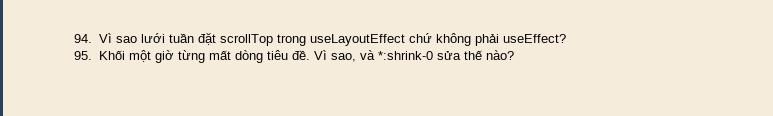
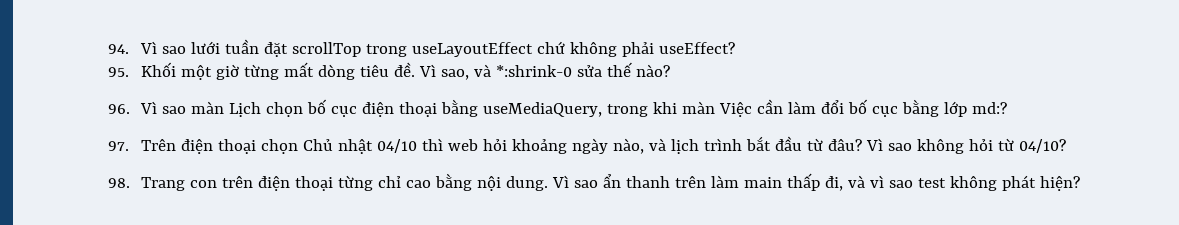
+ 96. Vì sao màn Lịch chọn bố cục điện thoại bằng useMediaQuery, trong khi màn Việc cần làm đổi bố cục bằng lớp md:?
+ 97. Trên điện thoại chọn Chủ nhật 04/10 thì web hỏi khoảng ngày nào, và lịch trình bắt đầu từ đâu? Vì sao không hỏi từ 04/10?
+ 98. Trang con trên điện thoại từng chỉ cao bằng nội dung. Vì sao ẩn thanh trên làm main thấp đi, và vì sao test không phát hiện?

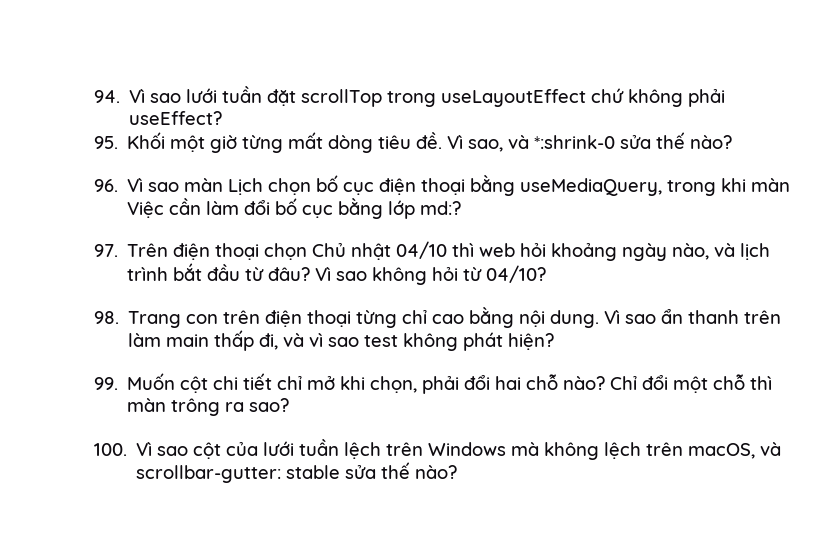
+ 99. Muốn cột chi tiết chỉ mở khi chọn, phải đổi hai chỗ nào? Chỉ đổi một chỗ thì màn trông ra sao?
+ 100. Vì sao cột của lưới tuần lệch trên Windows mà không lệch trên macOS, và scrollbar-gutter: stable sửa thế nào?

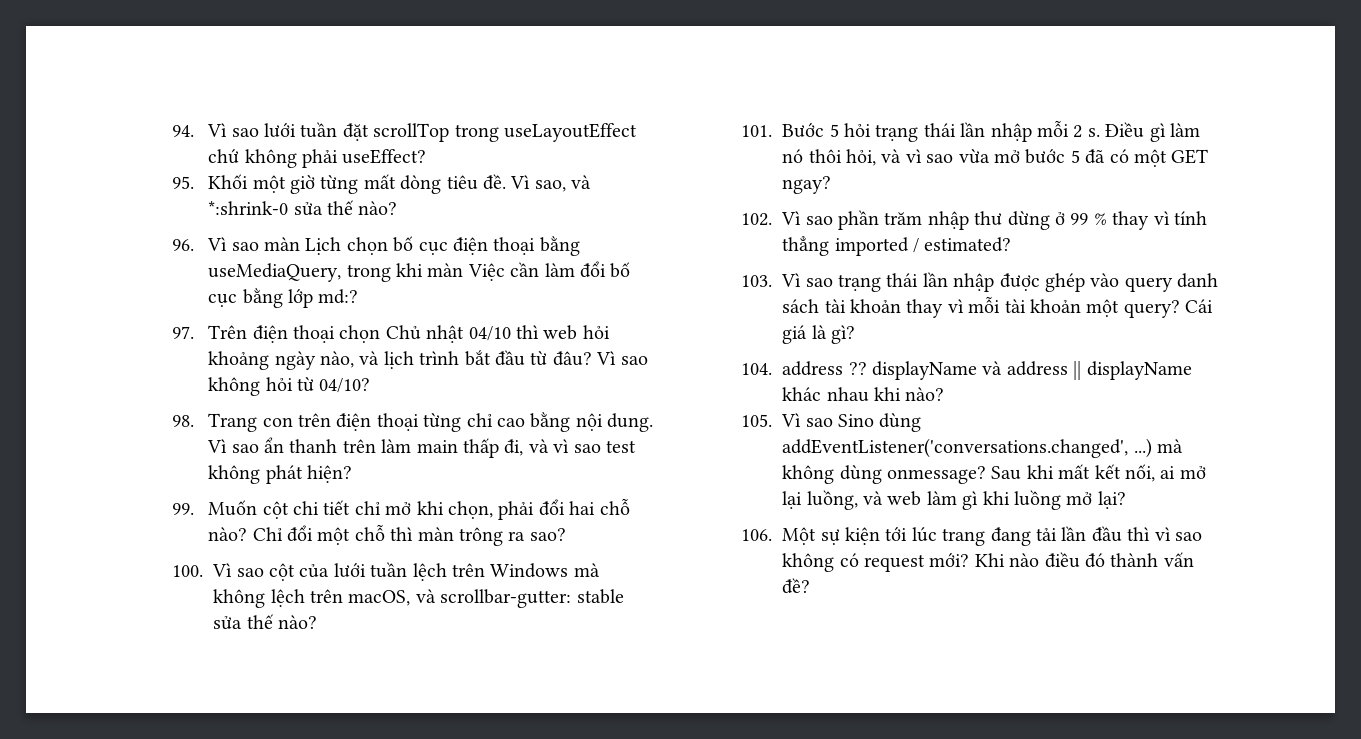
+ 101. Bước 5 hỏi trạng thái lần nhập mỗi 2 s. Điều gì làm nó thôi hỏi, và vì sao vừa mở bước 5 đã có một GET ngay?
+ 102. Vì sao phần trăm nhập thư dừng ở 99 % thay vì tính thẳng imported / estimated?
+ 103. Vì sao trạng thái lần nhập được ghép vào query danh sách tài khoản thay vì mỗi tài khoản một query? Cái giá là gì?
+ 104. address ?? displayName và address || displayName khác nhau khi nào?
+ 105. Vì sao Sino dùng addEventListener('conversations.changed', ...) mà không dùng onmessage? Sau khi mất kết nối, ai mở lại luồng, và web làm gì khi luồng mở lại?
+ 106. Một sự kiện tới lúc trang đang tải lần đầu thì vì sao không có request mới? Khi nào điều đó thành vấn đề?

